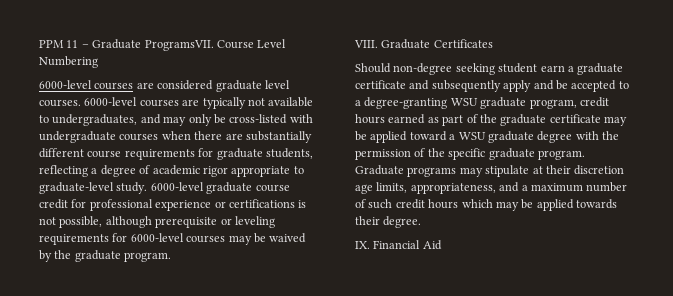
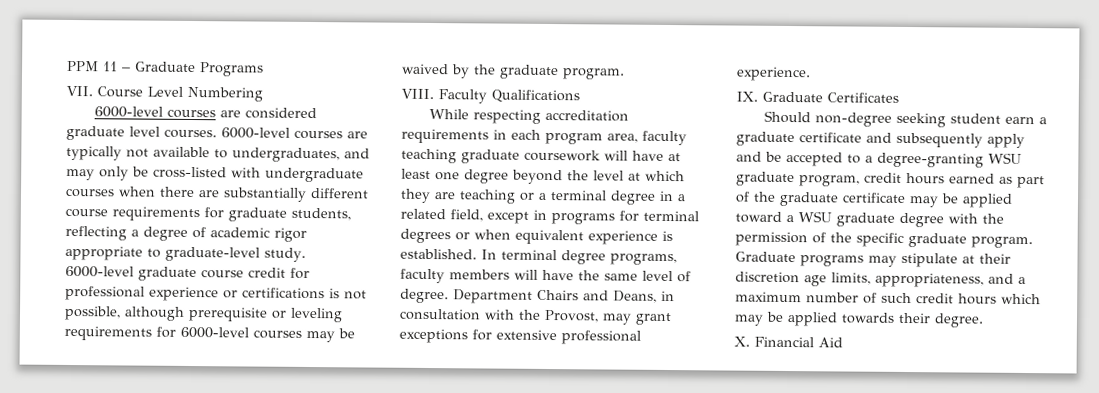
- PPM 11 – Graduate ProgramsVII. Course Level Numbering
+ PPM 11 – Graduate Programs
+ VII. Course Level Numbering
- Graduate Certificates
+ Faculty Qualifications
+ While respecting accreditation requirements in each program area, faculty teaching graduate coursework will have at least one degree beyond the level at which they are teaching or a terminal degree in a related field, except in programs for terminal degrees or when equivalent experience is established. In terminal degree programs, faculty members will have the same level of degree. Department Chairs and Deans, in consultation with the Provost, may grant exceptions for extensive professional experience.
+ IX. Graduate Certificates
- IX. Financial Aid
+ X. Financial Aid

